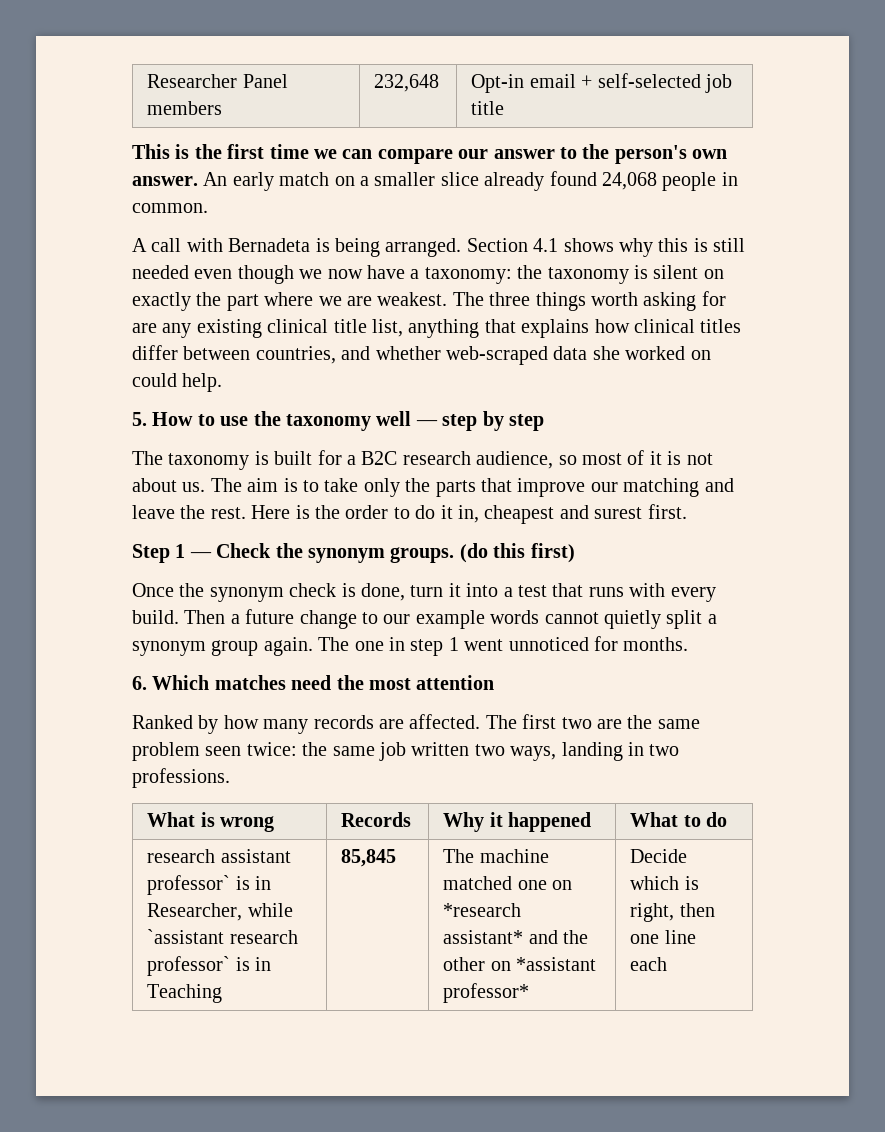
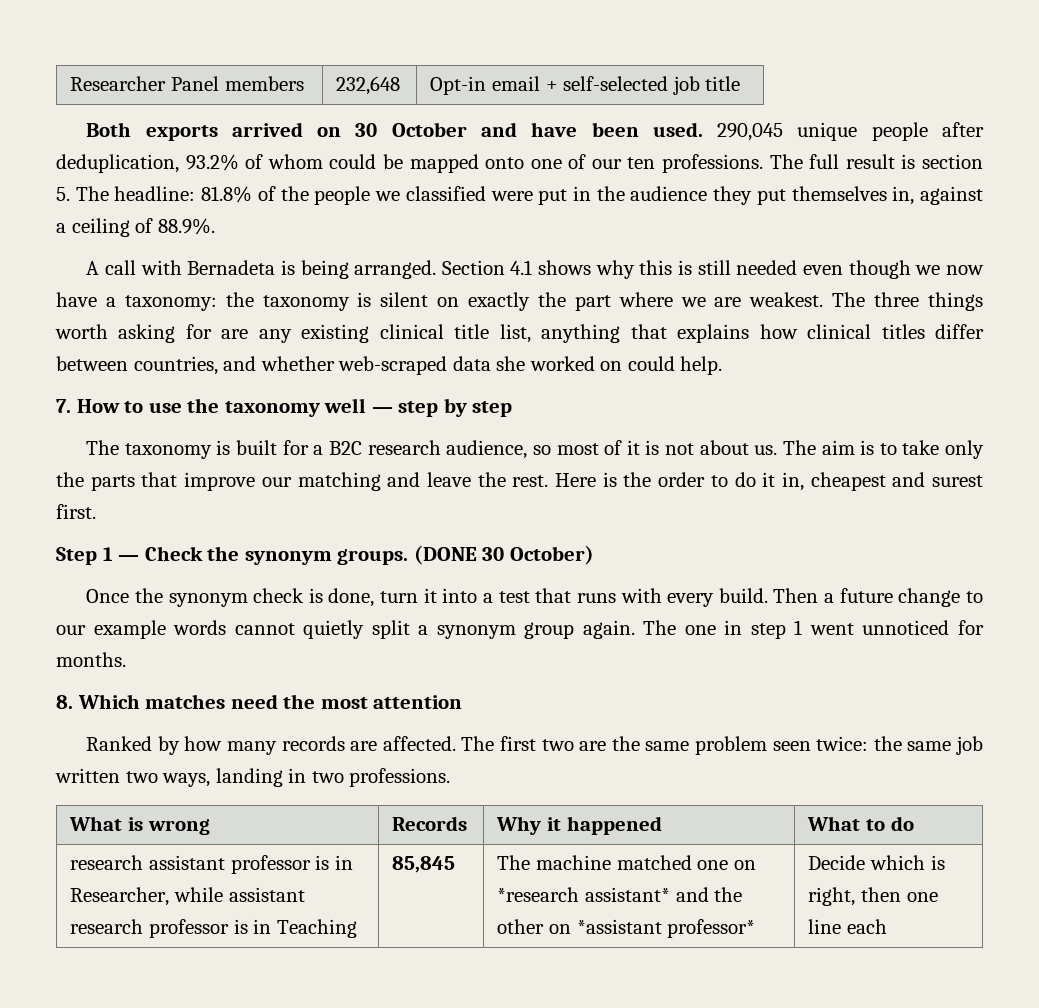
- This is the first time we can compare our answer to the person's own answer. An early match on a smaller slice already found 24,068 people in common.
+ Both exports arrived on 30 October and have been used. 290,045 unique people after deduplication, 93.2% of whom could be mapped onto one of our ten professions. The full result is section 5. The headline: 81.8% of the people we classified were put in the audience they put themselves in, against a ceiling of 88.9%.
- 5. How to use the taxonomy well — step by step
+ 7. How to use the taxonomy well — step by step
- (do this first)
+ (DONE 30 October)
- 6. Which matches need the most attention
+ 8. Which matches need the most attention
- research assistant professor` is in Researcher, while `assistant research professor` is in Teaching | 85,845 | The machine matched one on *research assistant* and the other on *assistant professor* | Decide which is right, then one line each
+ research assistant professor is in Researcher, while assistant research professor is in Teaching | 85,845 | The machine matched one on *research assistant* and the other on *assistant professor* | Decide which is right, then one line each

